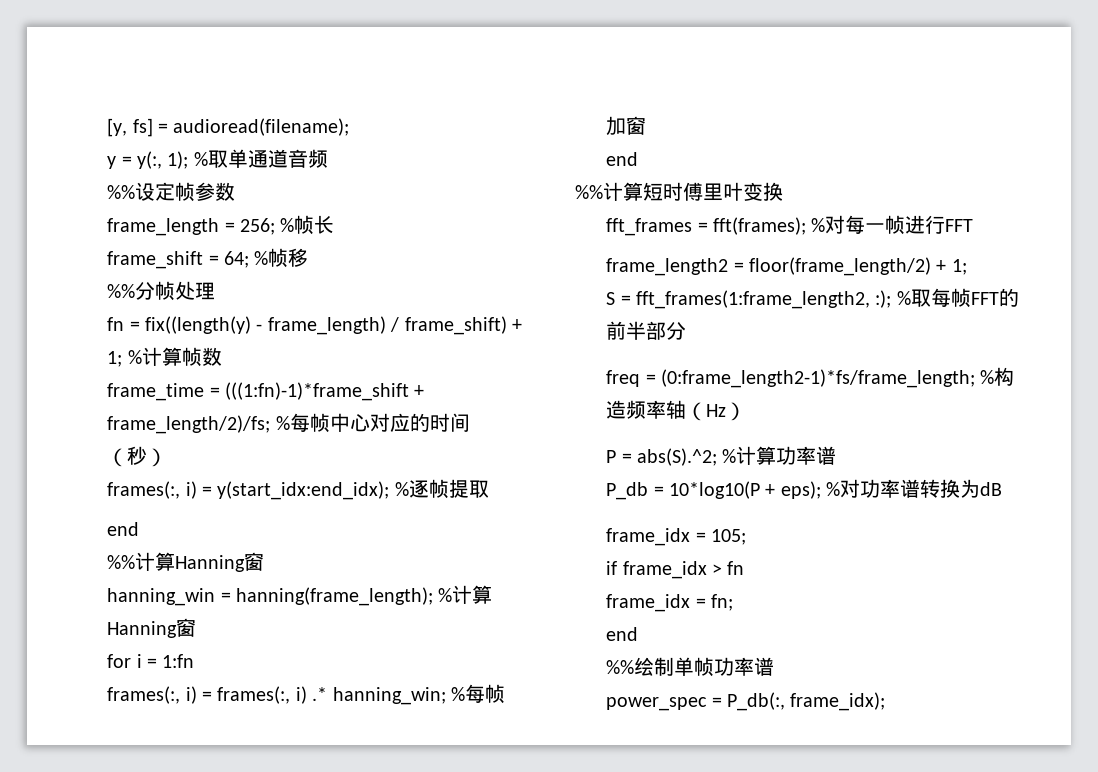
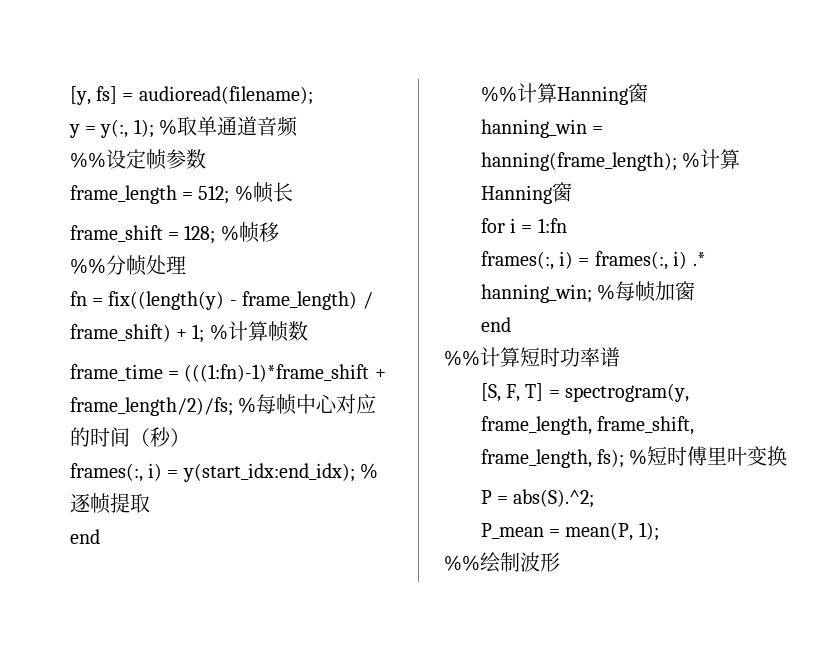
- frame_length = 256; %帧长
+ frame_length = 512; %帧长
- frame_shift = 64; %帧移
+ frame_shift = 128; %帧移
- %%计算短时傅里叶变换
- fft_frames = fft(frames); %对每一帧进行FFT
- frame_length2 = floor(frame_length/2) + 1;
- S = fft_frames(1:frame_length2, :); %取每帧FFT的前半部分
- freq = (0:frame_length2-1)*fs/frame_length; %构造频率轴（Hz）
- P = abs(S).^2; %计算功率谱
- P_db = 10*log10(P + eps); %对功率谱转换为dB
- frame_idx = 105;
- if frame_idx > fn
- frame_idx = fn;
- end
- %%绘制单帧功率谱
- power_spec = P_db(:, frame_idx);
+ %%计算短时功率谱
+ [S, F, T] = spectrogram(y, frame_length, frame_shift, frame_length, fs); %短时傅里叶变换
+ P = abs(S).^2;
+ P_mean = mean(P, 1);
+ %%绘制波形

